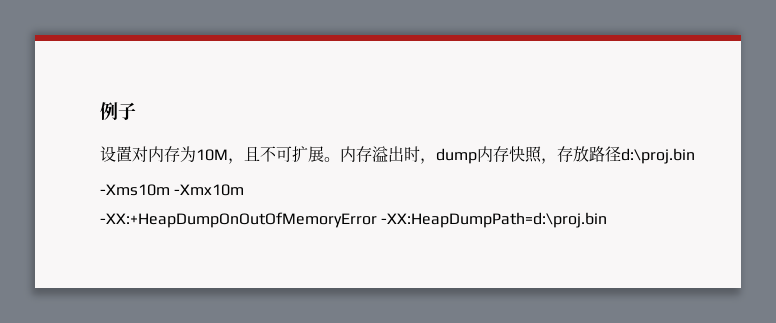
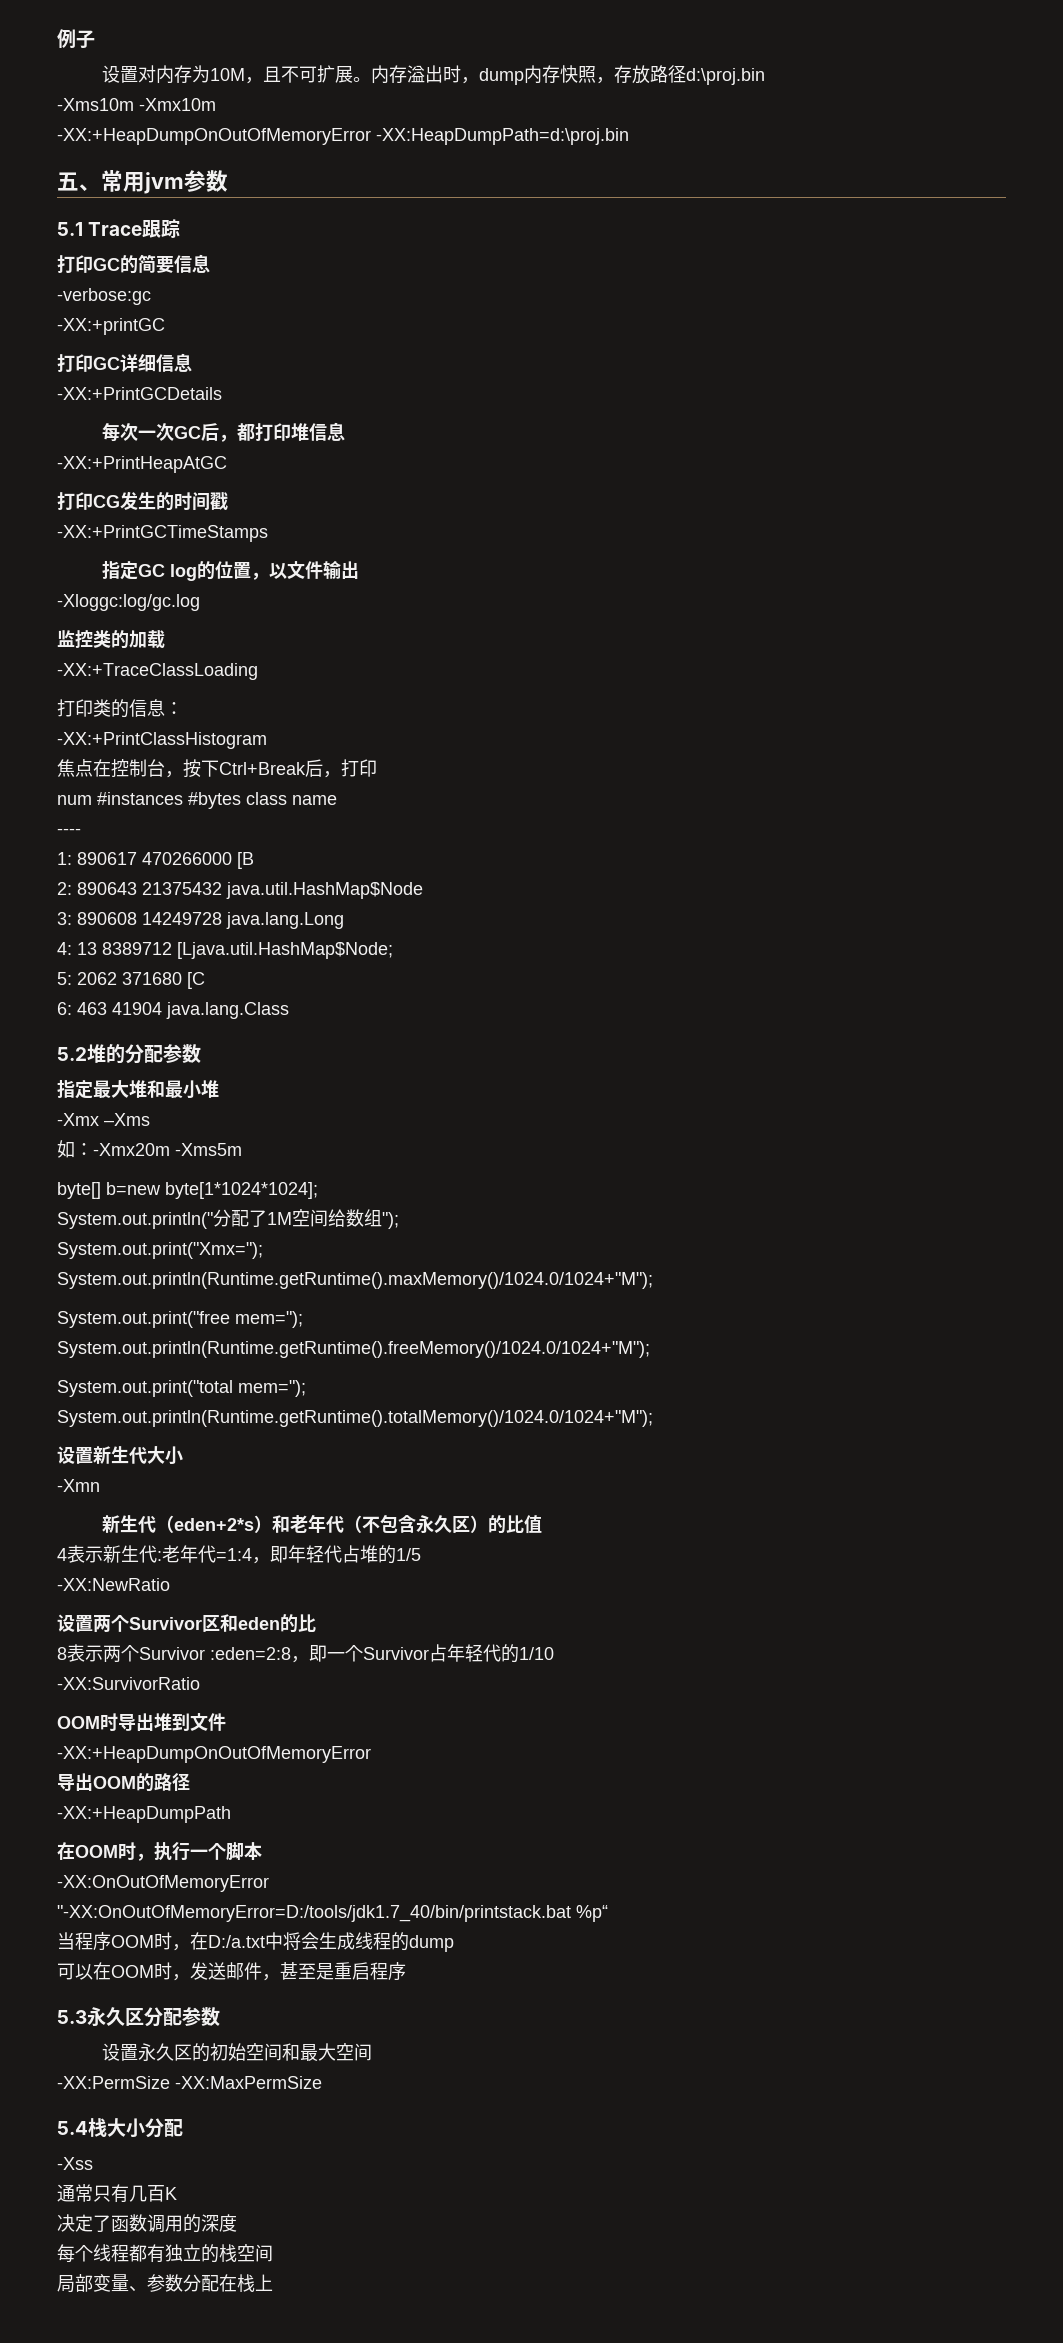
+ 五、常用jvm参数
+ 5.1 Trace跟踪
+ 打印GC的简要信息
+ -verbose:gc
+ -XX:+printGC
+ 打印GC详细信息
+ -XX:+PrintGCDetails
+ 每次一次GC后，都打印堆信息
+ -XX:+PrintHeapAtGC
+ 打印CG发生的时间戳
+ -XX:+PrintGCTimeStamps
+ 指定GC log的位置，以文件输出
+ -Xloggc:log/gc.log
+ 监控类的加载
+ -XX:+TraceClassLoading
+ 打印类的信息：
+ -XX:+PrintClassHistogram
+ 焦点在控制台，按下Ctrl+Break后，打印
+ num #instances #bytes class name
+ ----
+ 1: 890617 470266000 [B
+ 2: 890643 21375432 java.util.HashMap$Node
+ 3: 890608 14249728 java.lang.Long
+ 4: 13 8389712 [Ljava.util.HashMap$Node;
+ 5: 2062 371680 [C
+ 6: 463 41904 java.lang.Class
+ 5.2堆的分配参数
+ 指定最大堆和最小堆
+ -Xmx –Xms
+ 如：-Xmx20m -Xms5m
+ byte[] b=new byte[1*1024*1024];
+ System.out.println("分配了1M空间给数组");
+ System.out.print("Xmx=");
+ System.out.println(Runtime.getRuntime().maxMemory()/1024.0/1024+"M");
+ System.out.print("free mem=");
+ System.out.println(Runtime.getRuntime().freeMemory()/1024.0/1024+"M");
+ System.out.print("total mem=");
+ System.out.println(Runtime.getRuntime().totalMemory()/1024.0/1024+"M");
+ 设置新生代大小
+ -Xmn
+ 新生代（eden+2*s）和老年代（不包含永久区）的比值
+ 4表示新生代:老年代=1:4，即年轻代占堆的1/5
+ -XX:NewRatio
+ 设置两个Survivor区和eden的比
+ 8表示两个Survivor :eden=2:8，即一个Survivor占年轻代的1/10
+ -XX:SurvivorRatio
+ OOM时导出堆到文件
+ -XX:+HeapDumpOnOutOfMemoryError
+ 导出OOM的路径
+ -XX:+HeapDumpPath
+ 在OOM时，执行一个脚本
+ -XX:OnOutOfMemoryError
+ "-XX:OnOutOfMemoryError=D:/tools/jdk1.7_40/bin/printstack.bat %p“
+ 当程序OOM时，在D:/a.txt中将会生成线程的dump
+ 可以在OOM时，发送邮件，甚至是重启程序
+ 5.3永久区分配参数
+ 设置永久区的初始空间和最大空间
+ -XX:PermSize -XX:MaxPermSize
+ 5.4栈大小分配
+ -Xss
+ 通常只有几百K
+ 决定了函数调用的深度
+ 每个线程都有独立的栈空间
+ 局部变量、参数分配在栈上

